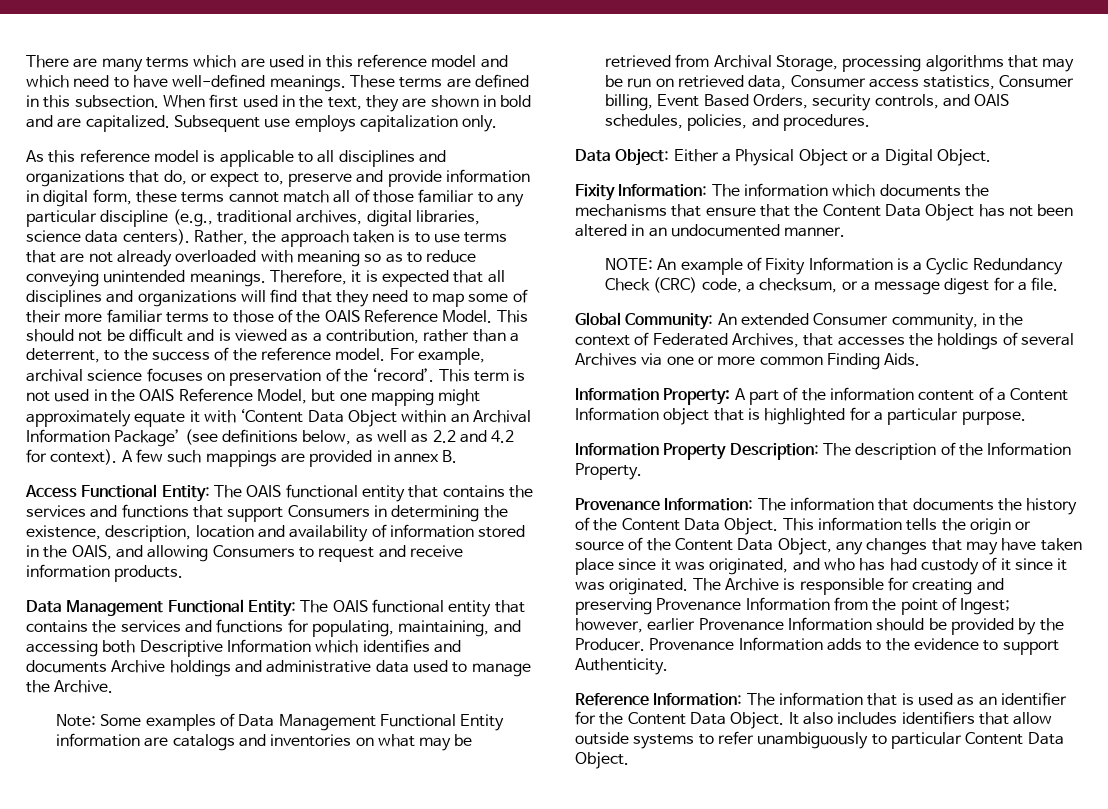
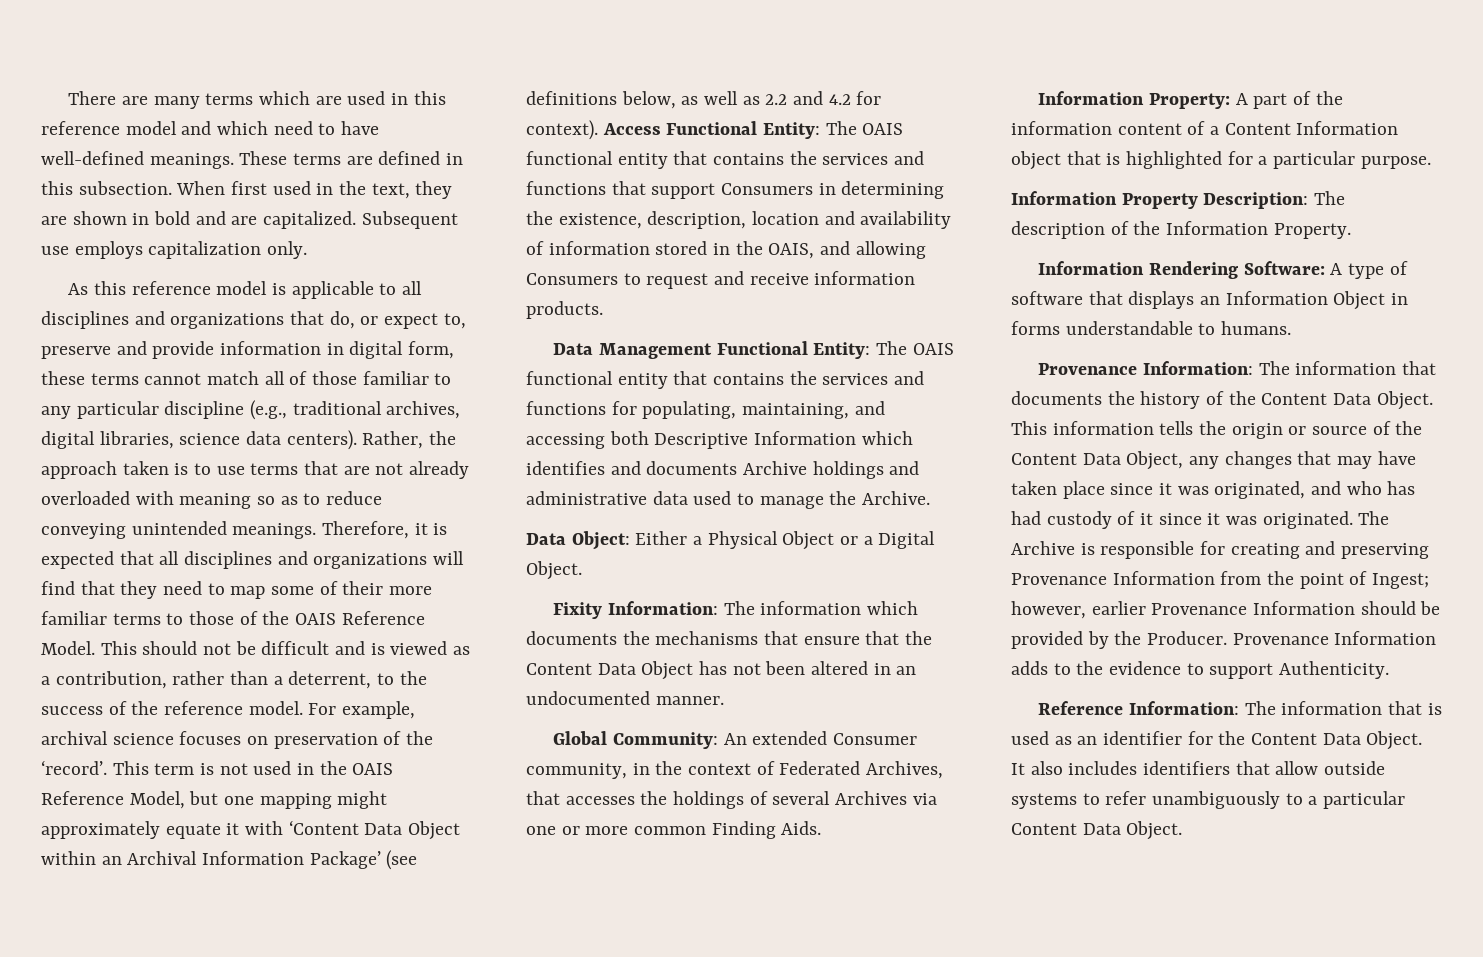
- This term is not used in the OAIS Reference Model, but one mapping might approximately equate it with ‘Content Data Object within an Archival Information Package’ (see definitions below, as well as 2.2 and 4.2 for context). A few such mappings are provided in annex B.
- Access Functional Entity:
+ This term is not used in the OAIS Reference Model, but one mapping might approximately equate it with ‘Content Data Object within an Archival Information Package’ (see definitions below, as well as 2.2 and 4.2 for context). Access Functional Entity:
- Note: Some examples of Data Management Functional Entity information are catalogs and inventories on what may be retrieved from Archival Storage, processing algorithms that may be run on retrieved data, Consumer access statistics, Consumer billing, Event Based Orders, security controls, and OAIS schedules, policies, and procedures.
- NOTE: An example of Fixity Information is a Cyclic Redundancy Check (CRC) code, a checksum, or a message digest for a file.
+ Information Rendering Software: A type of software that displays an Information Object in forms understandable to humans.
- It also includes identifiers that allow outside systems to refer unambiguously to particular Content Data Object.
+ It also includes identifiers that allow outside systems to refer unambiguously to a particular Content Data Object.

